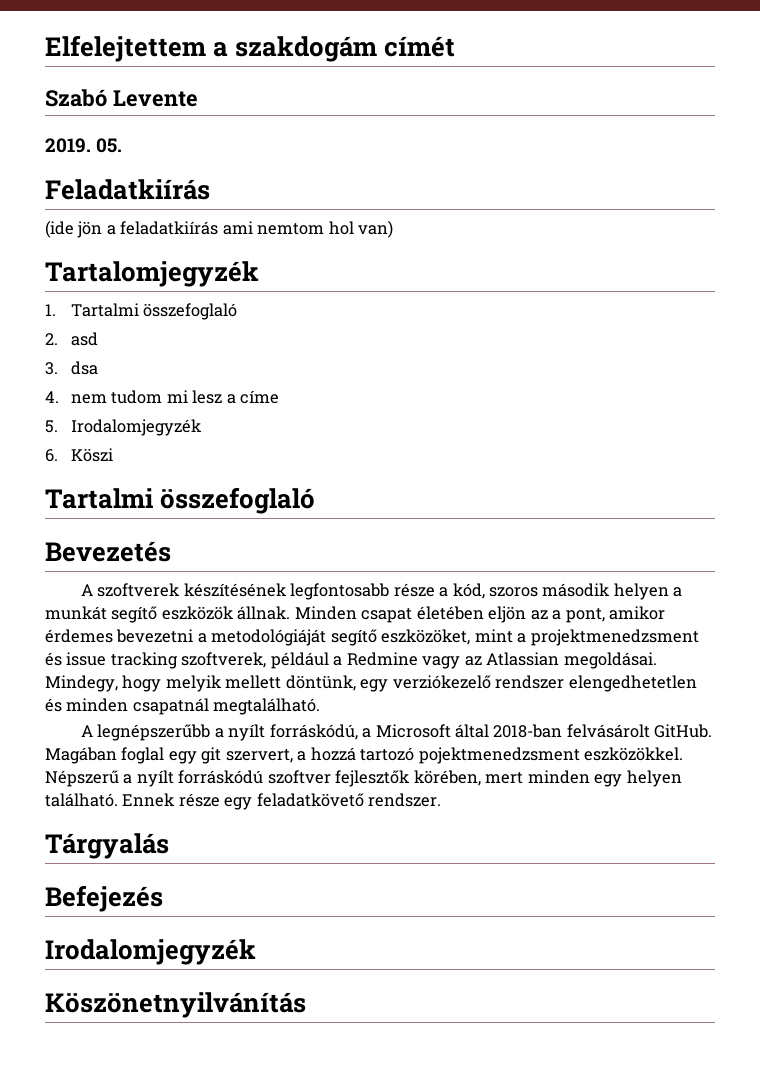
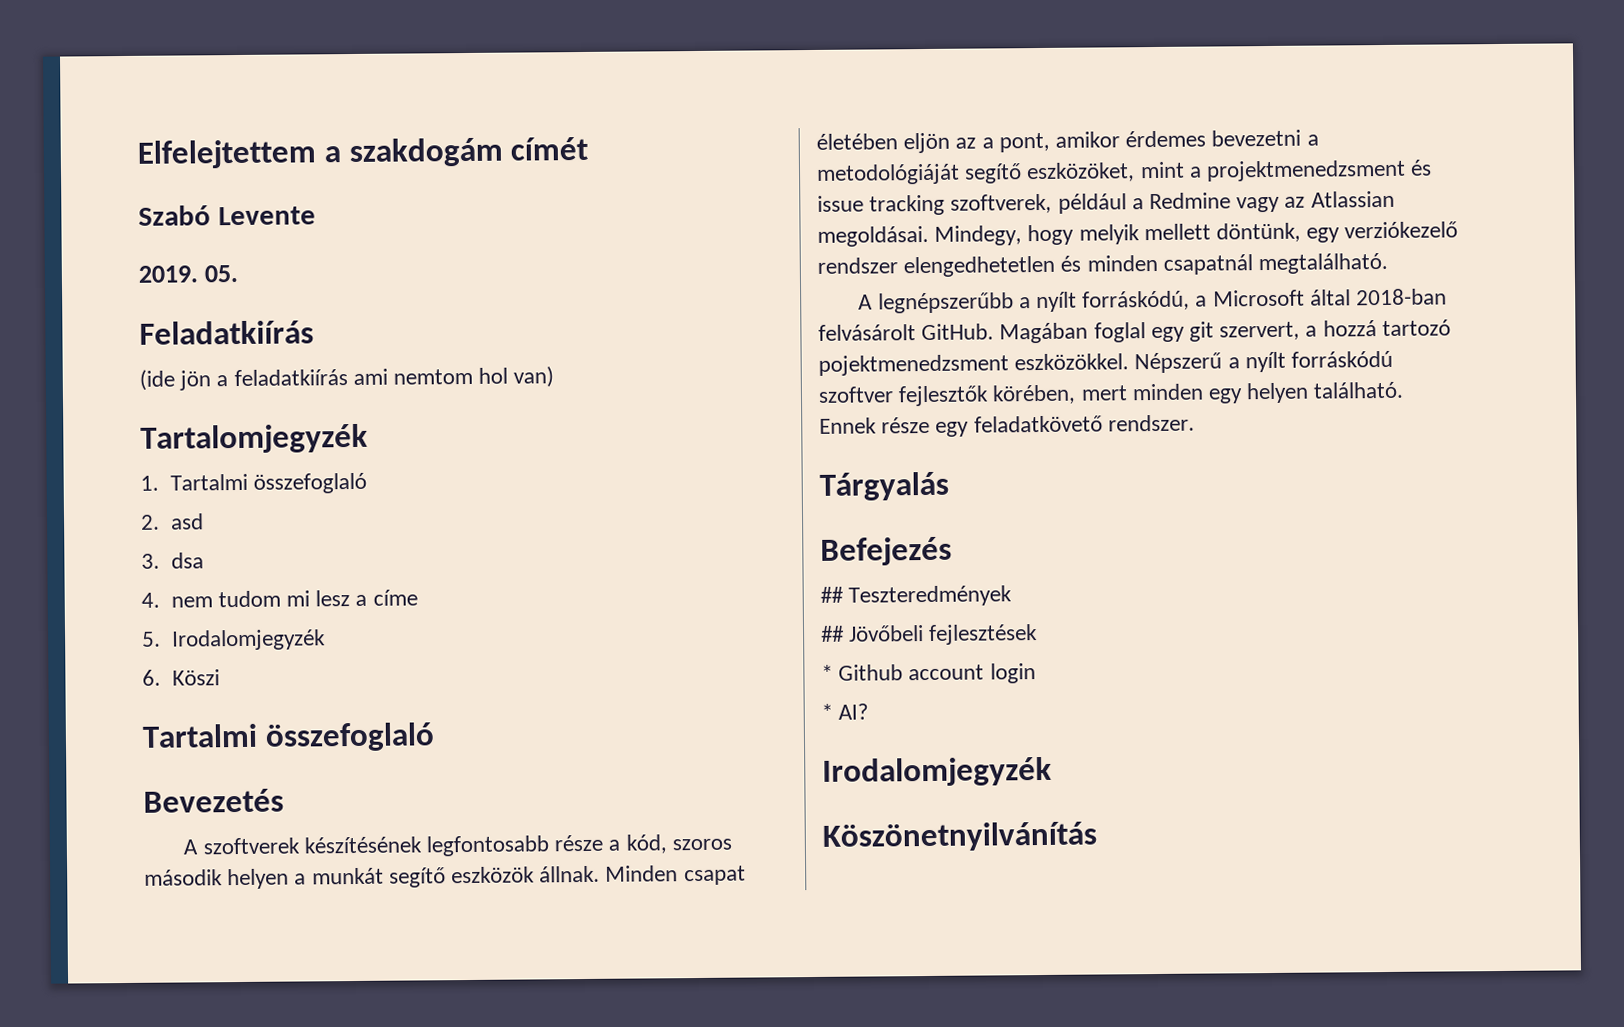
+ ## Teszteredmények
+ ## Jövőbeli fejlesztések
+ * Github account login
+ * AI?

